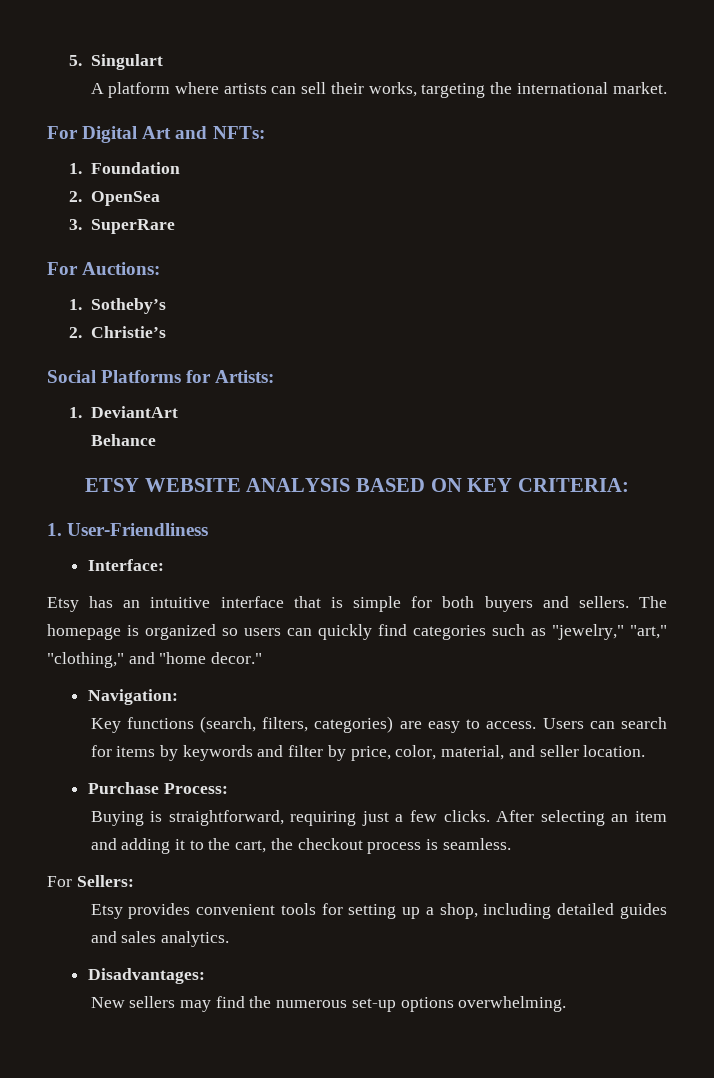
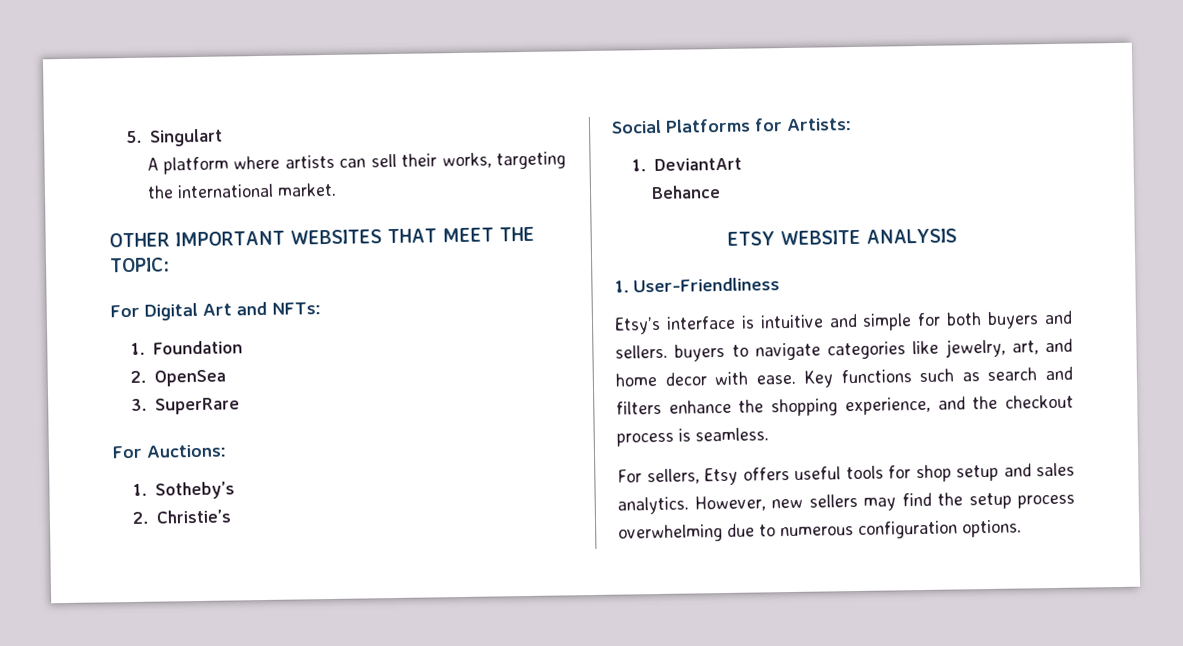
+ OTHER IMPORTANT WEBSITES THAT MEET THE TOPIC:
- ETSY WEBSITE ANALYSIS BASED ON KEY CRITERIA:
+ ETSY WEBSITE ANALYSIS
  1. User-Friendliness
- Interface:
- Etsy has an intuitive interface that is simple for both buyers and sellers. The homepage is organized so users can quickly find categories such as "jewelry," "art," "clothing," and "home decor."
- Navigation:
- Key functions (search, filters, categories) are easy to access. Users can search for items by keywords and filter by price, color, material, and seller location.
- Purchase Process:
- Buying is straightforward, requiring just a few clicks. After selecting an item and adding it to the cart, the checkout process is seamless.
+ Etsy’s interface is intuitive and simple for both buyers and sellers. buyers to navigate categories like jewelry, art, and home decor with ease. Key functions such as search and filters enhance the shopping experience, and the checkout process is seamless.
- For Sellers:
- Etsy provides convenient tools for setting up a shop, including detailed guides and sales analytics.
- Disadvantages:
- New sellers may find the numerous set-up options overwhelming.
+ For sellers, Etsy offers useful tools for shop setup and sales analytics. However, new sellers may find the setup process overwhelming due to numerous configuration options.

